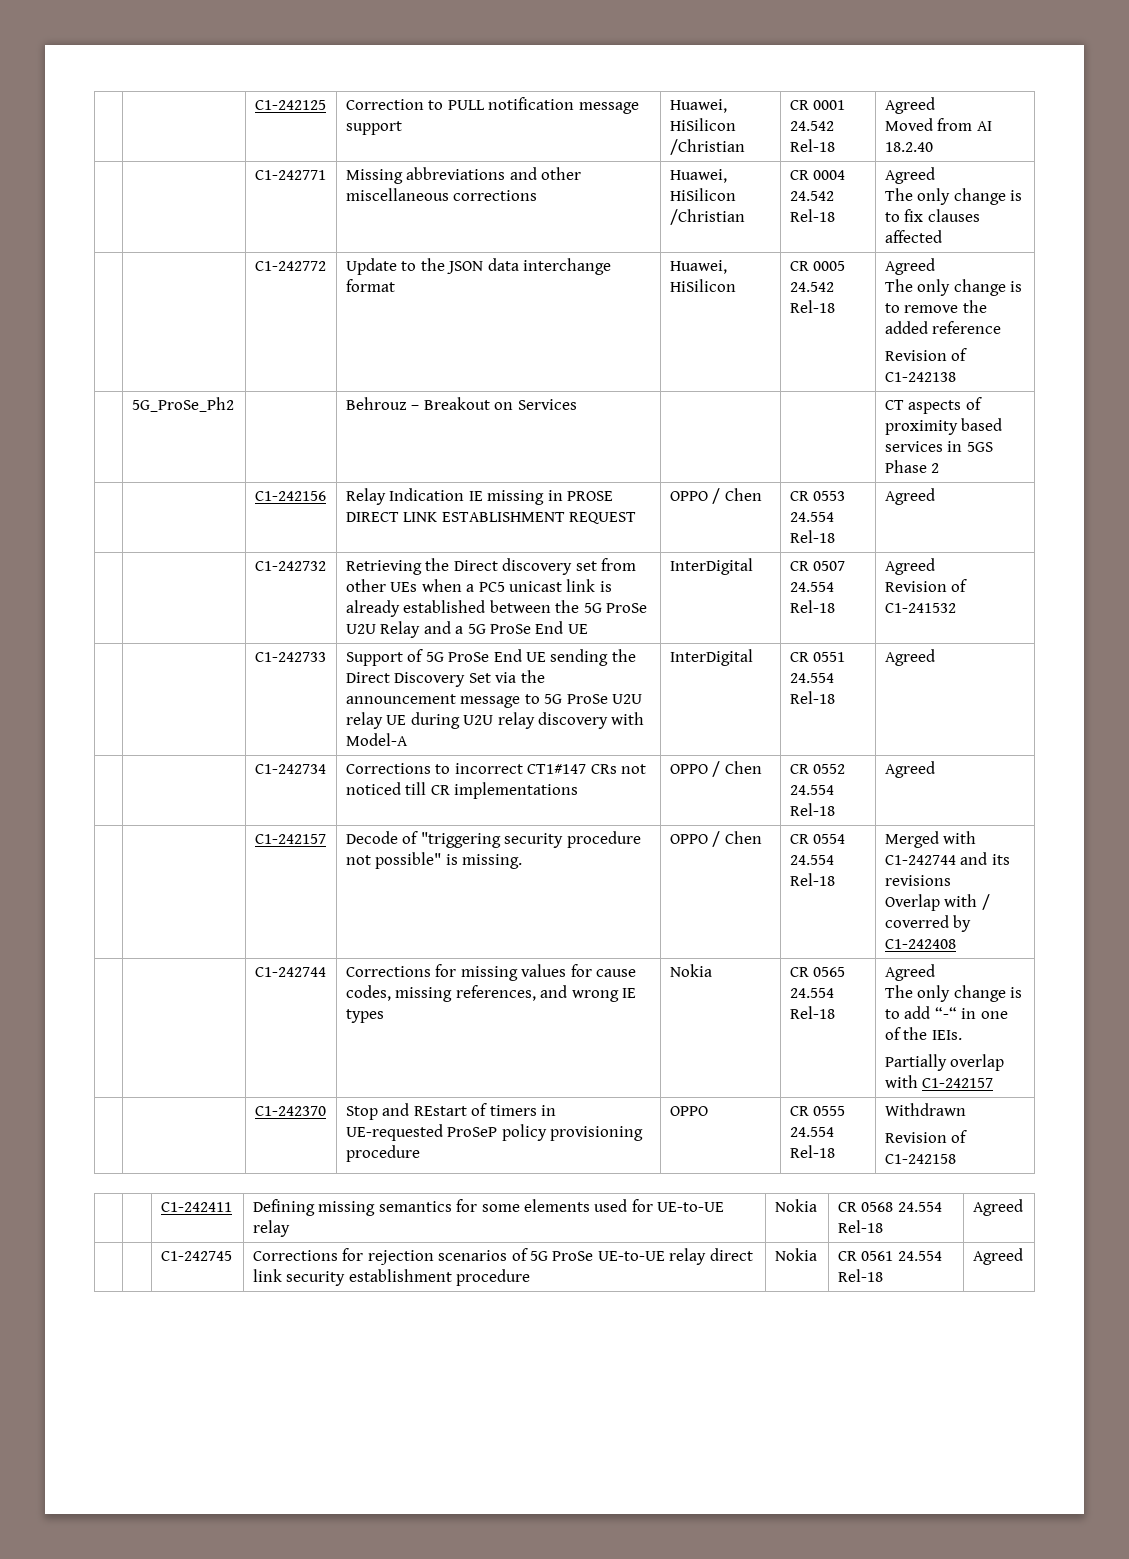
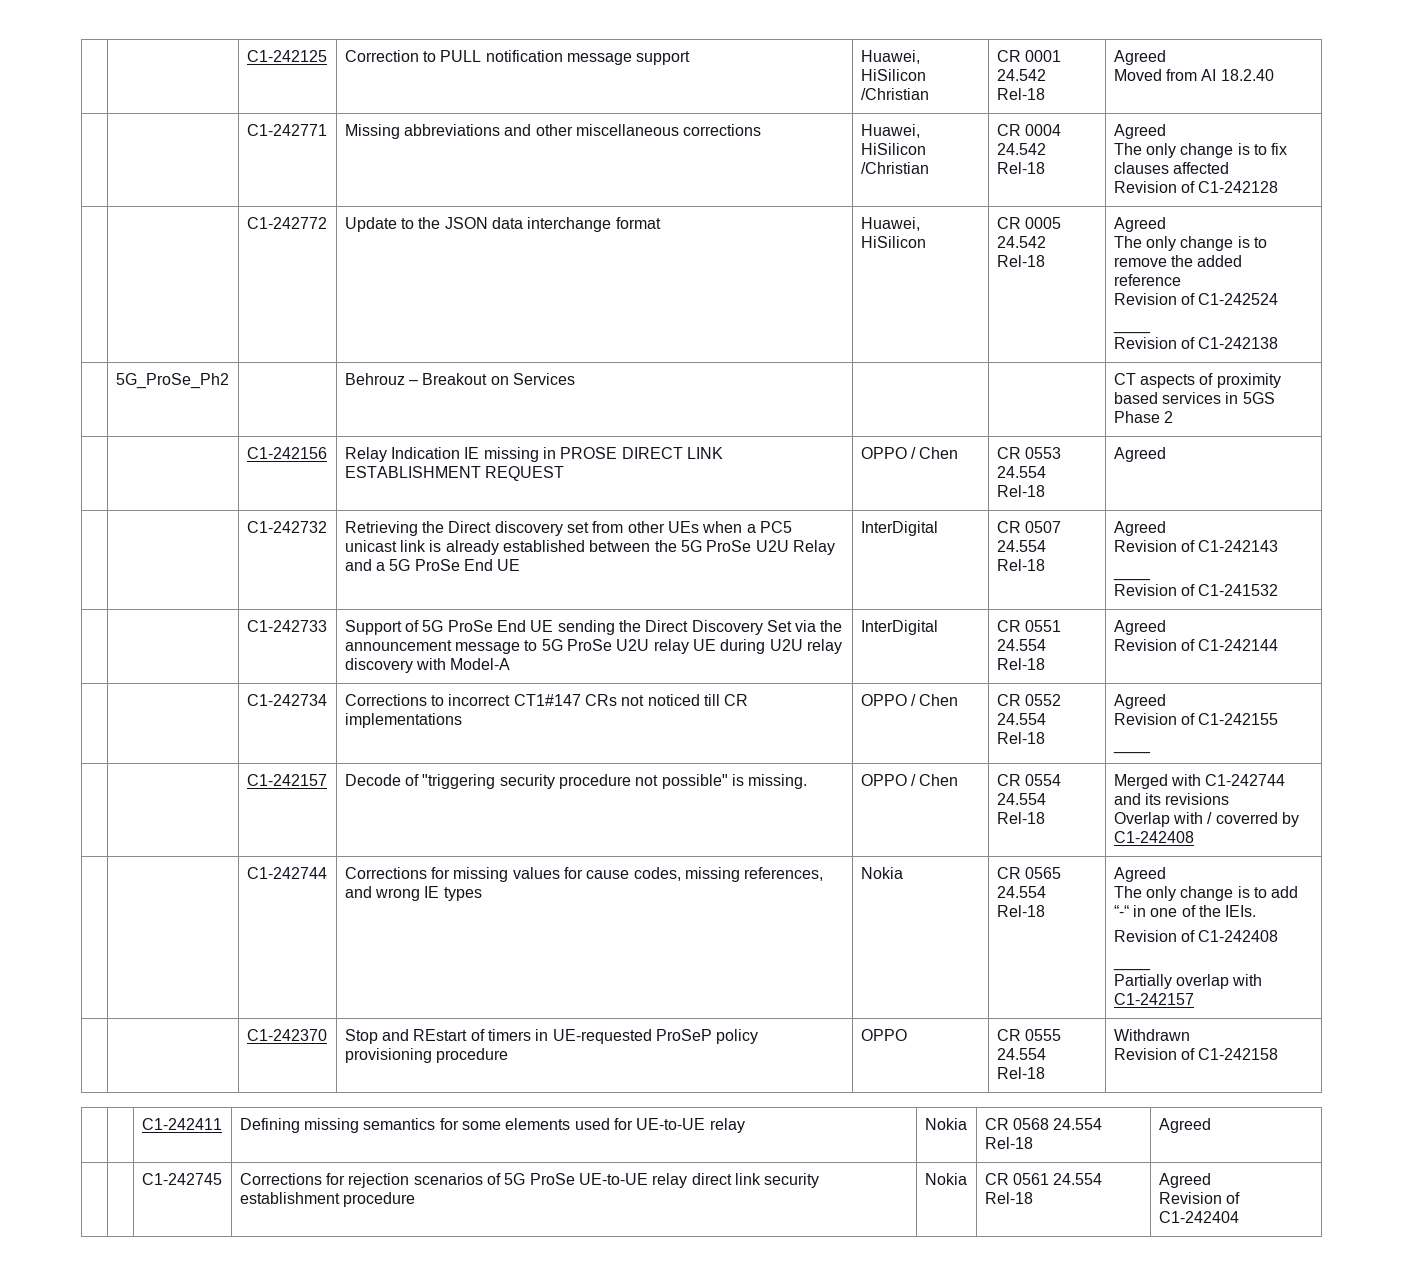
  | | C1-242771 | Missing abbreviations and other miscellaneous corrections | Huawei, HiSilicon /Christian | CR 0004 24.542 Rel-18 | Agreed
  The only change is to fix clauses affected
+ Revision of C1-242128
  | | C1-242772 | Update to the JSON data interchange format | Huawei, HiSilicon | CR 0005 24.542 Rel-18 | Agreed
  The only change is to remove the added reference
+ Revision of C1-242524
+ ____
+ Revision of C1-242143
+ ____
  | | C1-242733 | Support of 5G ProSe End UE sending the Direct Discovery Set via the announcement message to 5G ProSe U2U relay UE during U2U relay discovery with Model-A | InterDigital | CR 0551 24.554 Rel-18 | Agreed
+ Revision of C1-242144
  | | C1-242734 | Corrections to incorrect CT1#147 CRs not noticed till CR implementations | OPPO / Chen | CR 0552 24.554 Rel-18 | Agreed
+ Revision of C1-242155
+ ____
  | | C1-242744 | Corrections for missing values for cause codes, missing references, and wrong IE types | Nokia | CR 0565 24.554 Rel-18 | Agreed
  The only change is to add “-“ in one of the IEIs.
+ Revision of C1-242408
+ ____
  | | C1-242745 | Corrections for rejection scenarios of 5G ProSe UE-to-UE relay direct link security establishment procedure | Nokia | CR 0561 24.554 Rel-18 | Agreed
+ Revision of C1-242404

